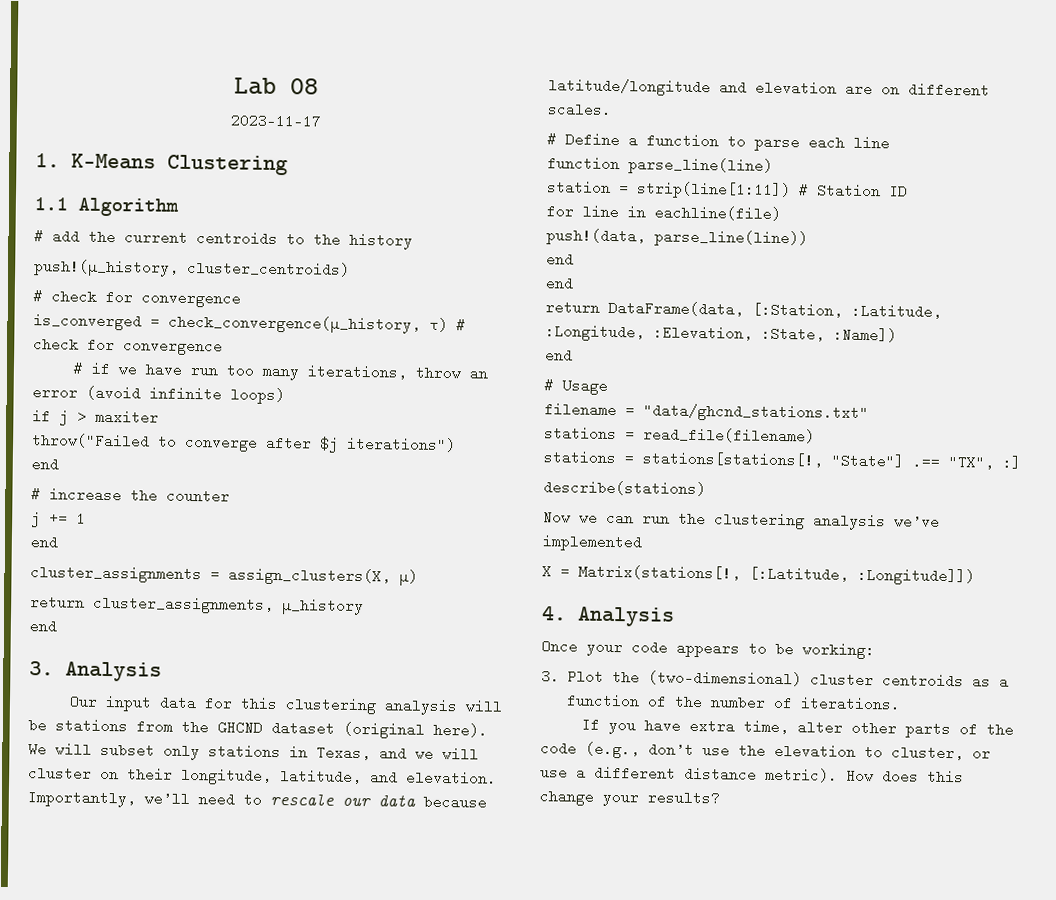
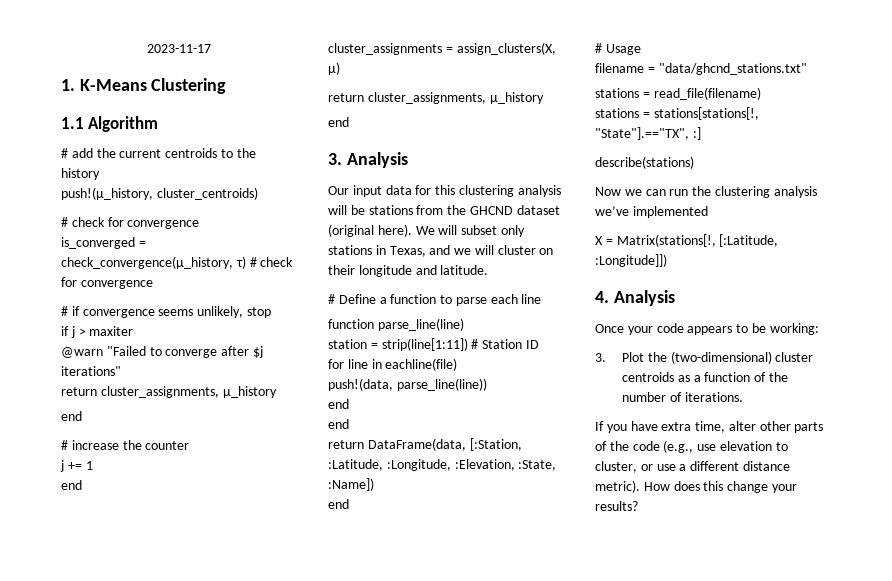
- Lab 08
- # if we have run too many iterations, throw an error (avoid infinite loops)
+ # if convergence seems unlikely, stop
- throw("Failed to converge after $j iterations")
+ @warn "Failed to converge after $j iterations"
+ return cluster_assignments, μ_history
- We will subset only stations in Texas, and we will cluster on their longitude, latitude, and elevation. Importantly, we’ll need to rescale our data because latitude/longitude and elevation are on different scales.
+ We will subset only stations in Texas, and we will cluster on their longitude and latitude.
- stations = stations[stations[!, "State"] .== "TX", :]
+ stations = stations[stations[!, "State"].=="TX", :]
- If you have extra time, alter other parts of the code (e.g., don’t use the elevation to cluster, or use a different distance metric).
+ If you have extra time, alter other parts of the code (e.g., use elevation to cluster, or use a different distance metric).

